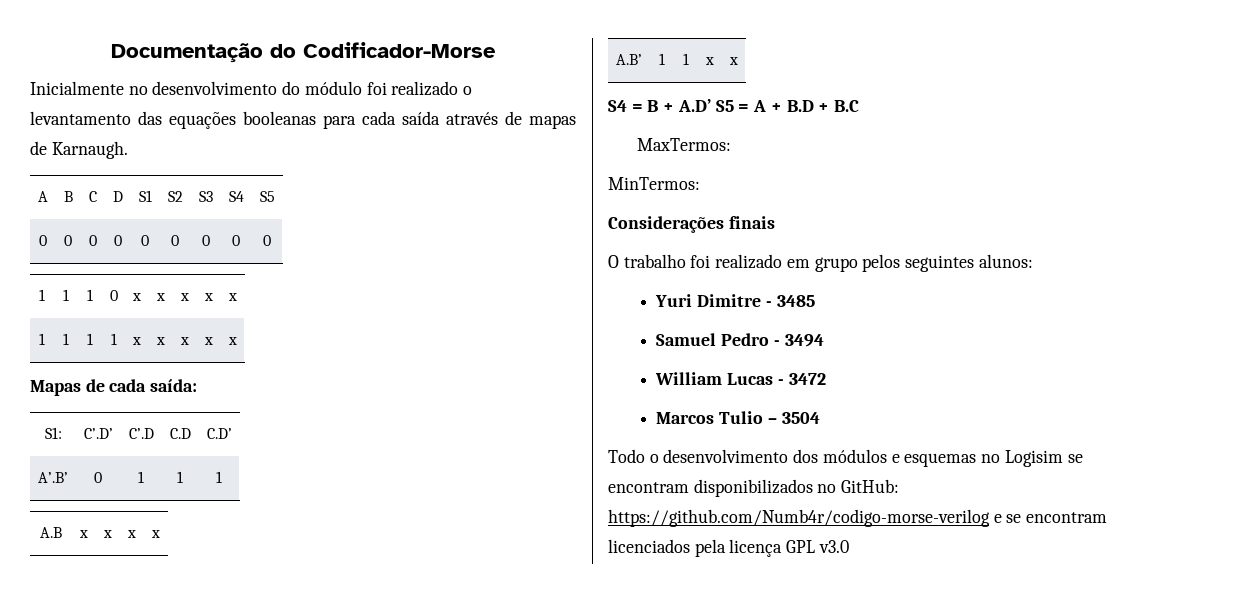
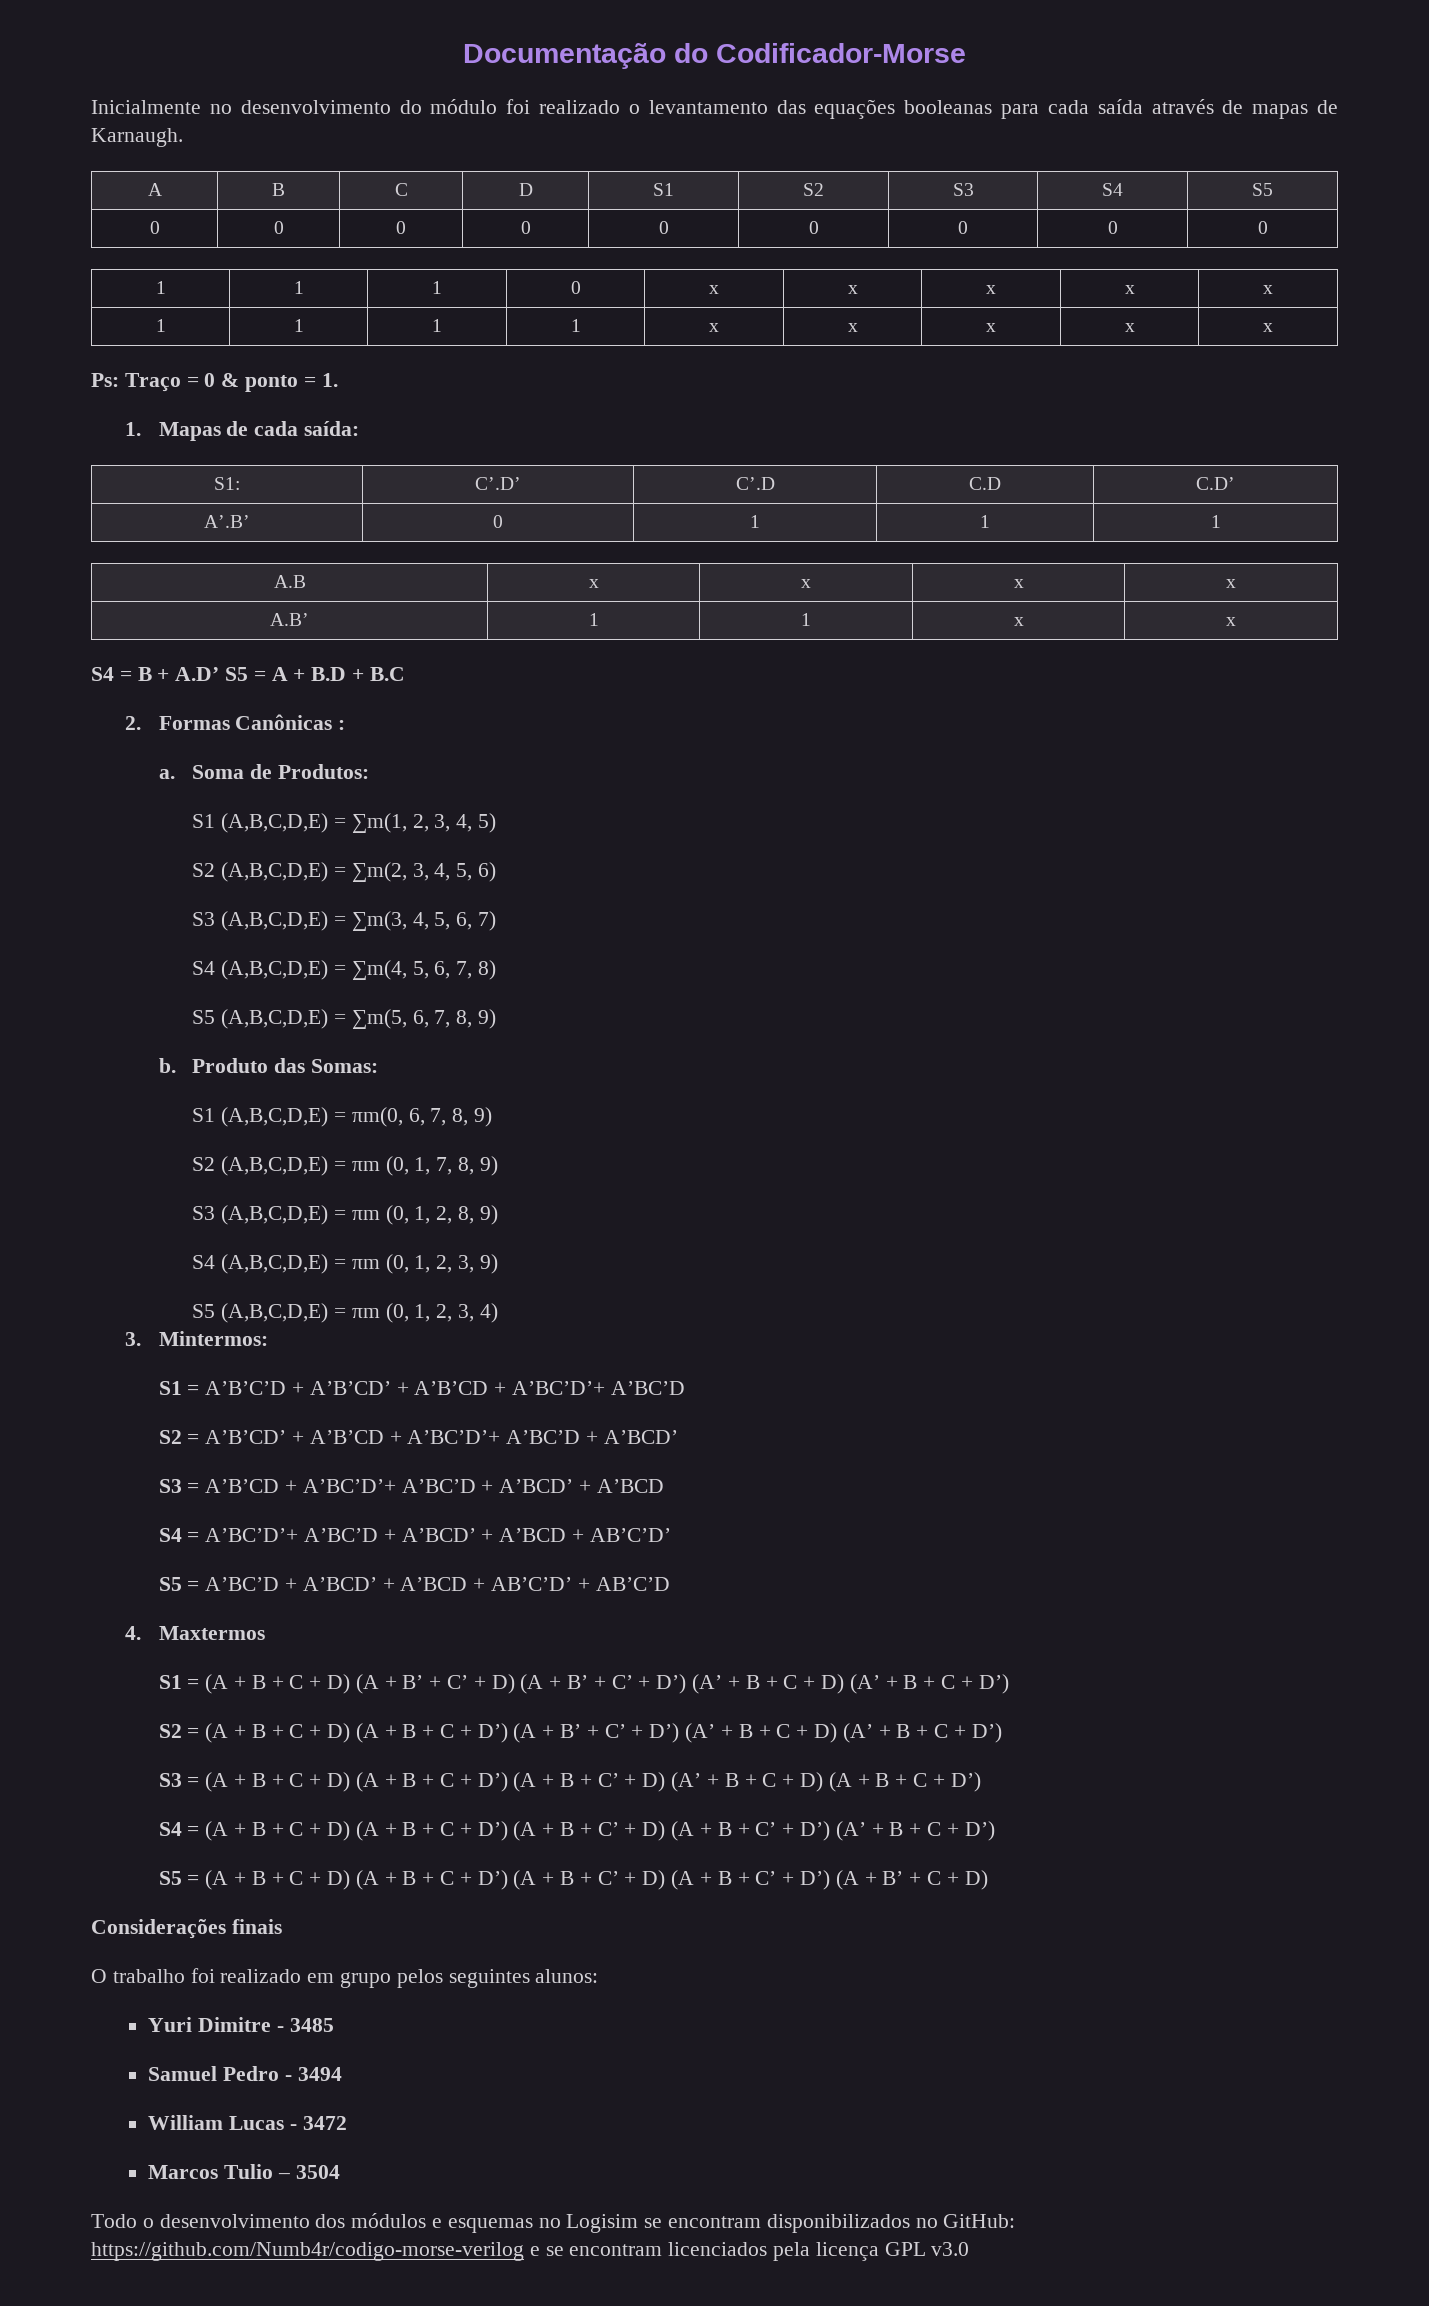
- Mapas de cada saída:
+ Ps: Traço = 0 & ponto = 1.
+ 1. Mapas de cada saída:
- MaxTermos:
- MinTermos:
+ 2. Formas Canônicas :
+ a. Soma de Produtos:
+ S1 (A,B,C,D,E) = ∑m(1, 2, 3, 4, 5)
+ S2 (A,B,C,D,E) = ∑m(2, 3, 4, 5, 6)
+ S3 (A,B,C,D,E) = ∑m(3, 4, 5, 6, 7)
+ S4 (A,B,C,D,E) = ∑m(4, 5, 6, 7, 8)
+ S5 (A,B,C,D,E) = ∑m(5, 6, 7, 8, 9)
+ b. Produto das Somas:
+ S1 (A,B,C,D,E) = πm(0, 6, 7, 8, 9)
+ S2 (A,B,C,D,E) = πm (0, 1, 7, 8, 9)
+ S3 (A,B,C,D,E) = πm (0, 1, 2, 8, 9)
+ S4 (A,B,C,D,E) = πm (0, 1, 2, 3, 9)
+ S5 (A,B,C,D,E) = πm (0, 1, 2, 3, 4)
+ 3. Mintermos:
+ S1 = A’B’C’D + A’B’CD’ + A’B’CD + A’BC’D’+ A’BC’D
+ S2 = A’B’CD’ + A’B’CD + A’BC’D’+ A’BC’D + A’BCD’
+ S3 = A’B’CD + A’BC’D’+ A’BC’D + A’BCD’ + A’BCD
+ S4 = A’BC’D’+ A’BC’D + A’BCD’ + A’BCD + AB’C’D’
+ S5 = A’BC’D + A’BCD’ + A’BCD + AB’C’D’ + AB’C’D
+ 4. Maxtermos
+ S1 = (A + B + C + D) (A + B’ + C’ + D) (A + B’ + C’ + D’) (A’ + B + C + D) (A’ + B + C + D’)
+ S2 = (A + B + C + D) (A + B + C + D’) (A + B’ + C’ + D’) (A’ + B + C + D) (A’ + B + C + D’)
+ S3 = (A + B + C + D) (A + B + C + D’) (A + B + C’ + D) (A’ + B + C + D) (A + B + C + D’)
+ S4 = (A + B + C + D) (A + B + C + D’) (A + B + C’ + D) (A + B + C’ + D’) (A’ + B + C + D’)
+ S5 = (A + B + C + D) (A + B + C + D’) (A + B + C’ + D) (A + B + C’ + D’) (A + B’ + C + D)

